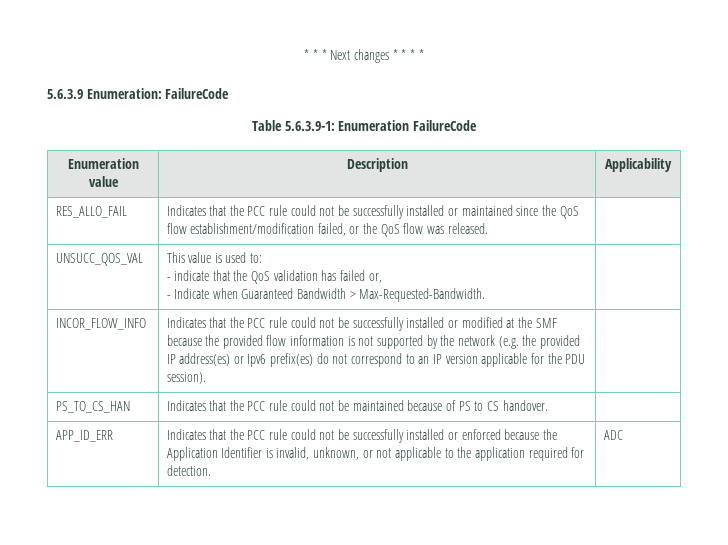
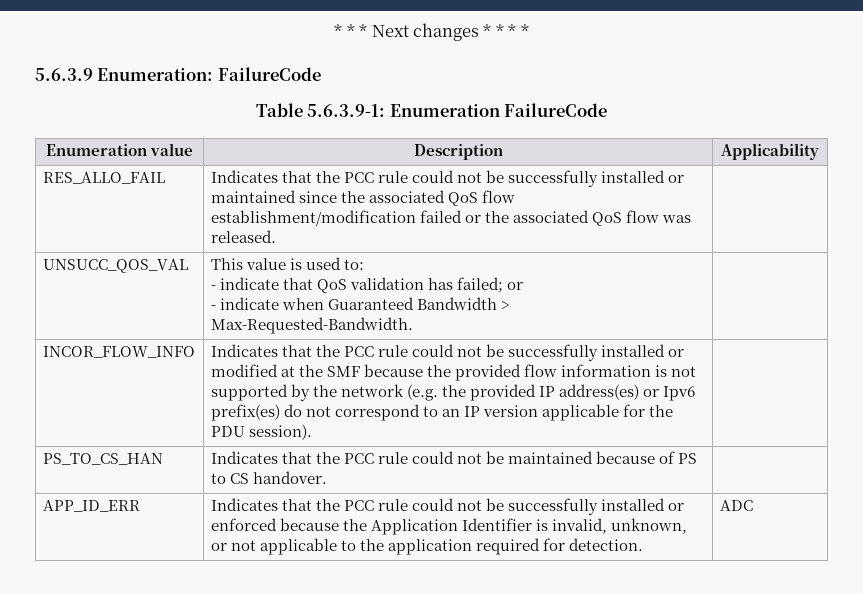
- RES_ALLO_FAIL | Indicates that the PCC rule could not be successfully installed or maintained since the QoS flow establishment/modification failed, or the QoS flow was released. |
+ RES_ALLO_FAIL | Indicates that the PCC rule could not be successfully installed or maintained since the associated QoS flow establishment/modification failed or the associated QoS flow was released. |
  UNSUCC_QOS_VAL | This value is used to:
- - indicate that the QoS validation has failed or,
- - Indicate when Guaranteed Bandwidth > Max-Requested-Bandwidth. |
+ - indicate that QoS validation has failed; or
+ - indicate when Guaranteed Bandwidth > Max-Requested-Bandwidth. |

